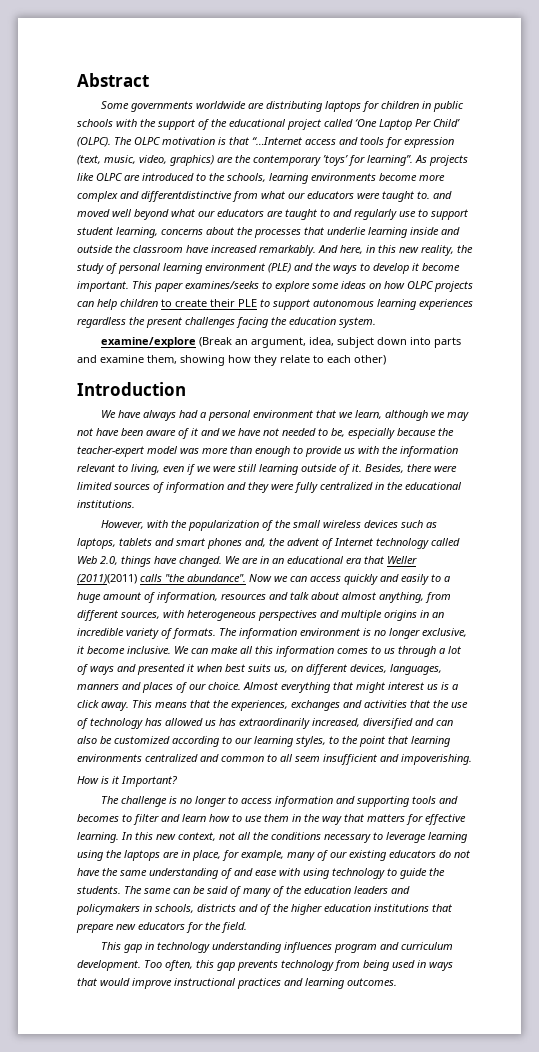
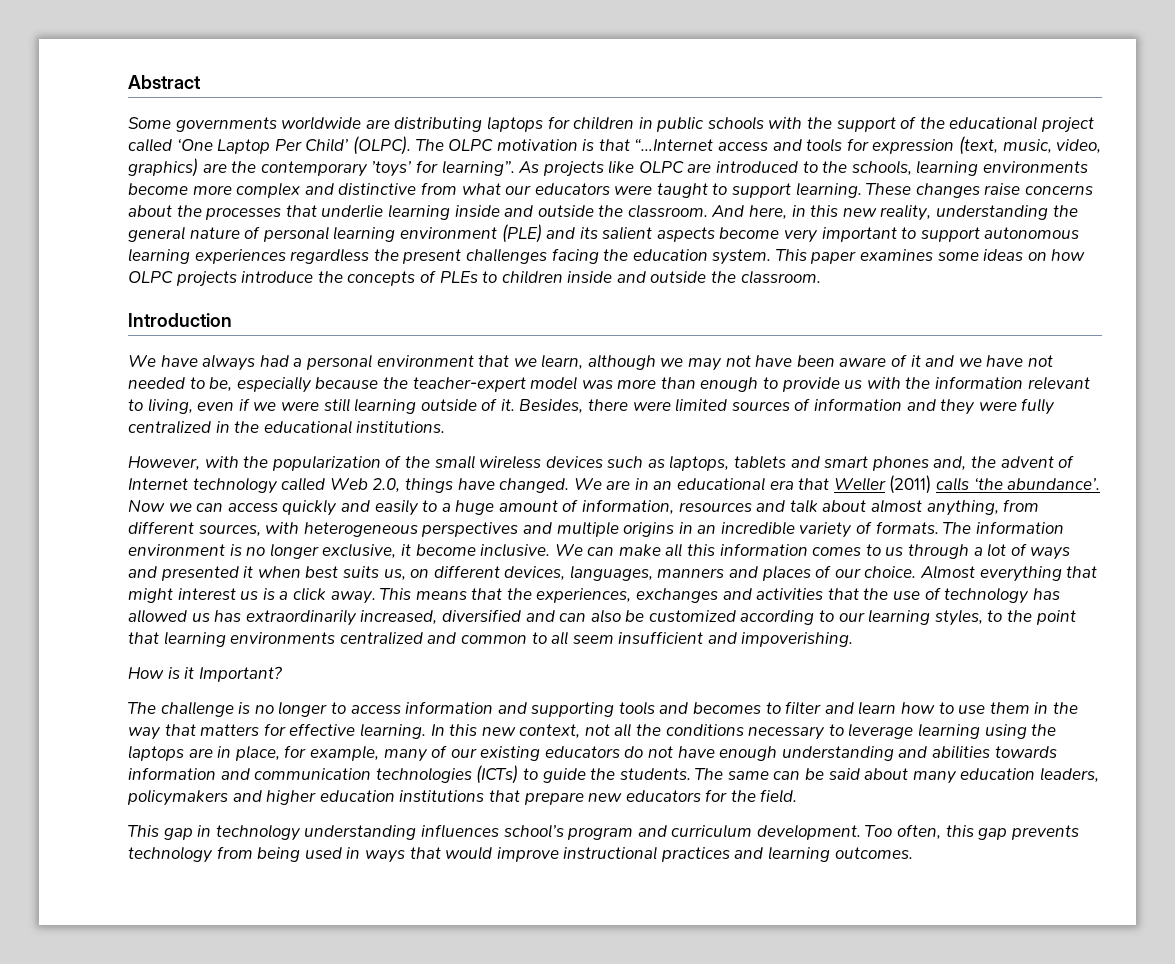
- As projects like OLPC are introduced to the schools, learning environments become more complex and differentdistinctive from what our educators were taught to. and moved well beyond what our educators are taught to and regularly use to support student learning, concerns about the processes that underlie learning inside and outside the classroom have increased remarkably.
+ As projects like OLPC are introduced to the schools, learning environments become more complex and distinctive from what our educators were taught to support learning. These changes raise concerns about the processes that underlie learning inside and outside the classroom.
- And here, in this new reality, the study of personal learning environment (PLE) and the ways to develop it become important. This paper examines/seeks to explore some ideas on how OLPC projects can help children to create their PLE to support autonomous learning experiences regardless the present challenges facing the education system.
- examine/explore (Break an argument, idea, subject down into parts and examine them, showing how they relate to each other)
+ And here, in this new reality, understanding the general nature of personal learning environment (PLE) and its salient aspects become very important to support autonomous learning experiences regardless the present challenges facing the education system. This paper examines some ideas on how OLPC projects introduce the concepts of PLEs to children inside and outside the classroom.
- We are in an educational era that Weller (2011)(2011) calls "the abundance".
+ We are in an educational era that Weller (2011) calls ‘the abundance’.
- In this new context, not all the conditions necessary to leverage learning using the laptops are in place, for example, many of our existing educators do not have the same understanding of and ease with using technology to guide the students.
+ In this new context, not all the conditions necessary to leverage learning using the laptops are in place, for example, many of our existing educators do not have enough understanding and abilities towards information and communication technologies (ICTs) to guide the students.
- The same can be said of many of the education leaders and policymakers in schools, districts and of the higher education institutions that prepare new educators for the field.
+ The same can be said about many education leaders, policymakers and higher education institutions that prepare new educators for the field.
- This gap in technology understanding influences program and curriculum development.
+ This gap in technology understanding influences school’s program and curriculum development.

